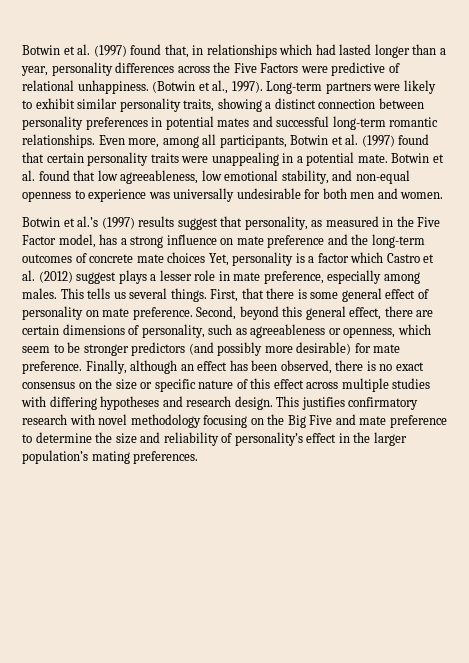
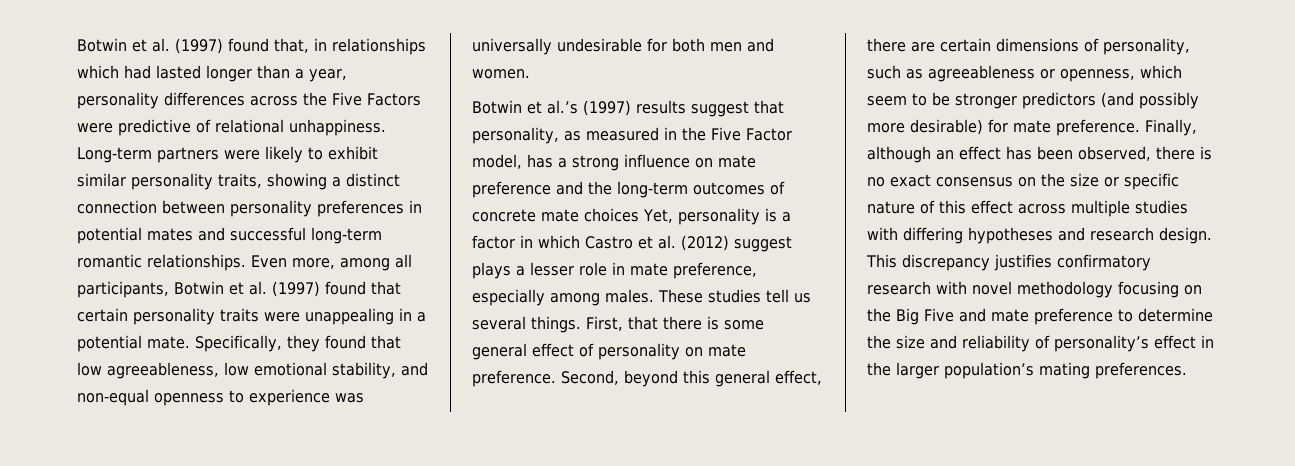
- (Botwin et al., 1997).
- Botwin et al. found that low agreeableness, low emotional stability, and non-equal openness to experience was universally undesirable for both men and women.
+ Specifically, they found that low agreeableness, low emotional stability, and non-equal openness to experience was universally undesirable for both men and women.
- Botwin et al.’s (1997) results suggest that personality, as measured in the Five Factor model, has a strong influence on mate preference and the long-term outcomes of concrete mate choices Yet, personality is a factor which Castro et al. (2012) suggest plays a lesser role in mate preference, especially among males.
+ Botwin et al.’s (1997) results suggest that personality, as measured in the Five Factor model, has a strong influence on mate preference and the long-term outcomes of concrete mate choices Yet, personality is a factor in which Castro et al. (2012) suggest plays a lesser role in mate preference, especially among males.
- This tells us several things.
+ These studies tell us several things.
- This justifies confirmatory research with novel methodology focusing on the Big Five and mate preference to determine the size and reliability of personality’s effect in the larger population’s mating preferences.
+ This discrepancy justifies confirmatory research with novel methodology focusing on the Big Five and mate preference to determine the size and reliability of personality’s effect in the larger population’s mating preferences.

